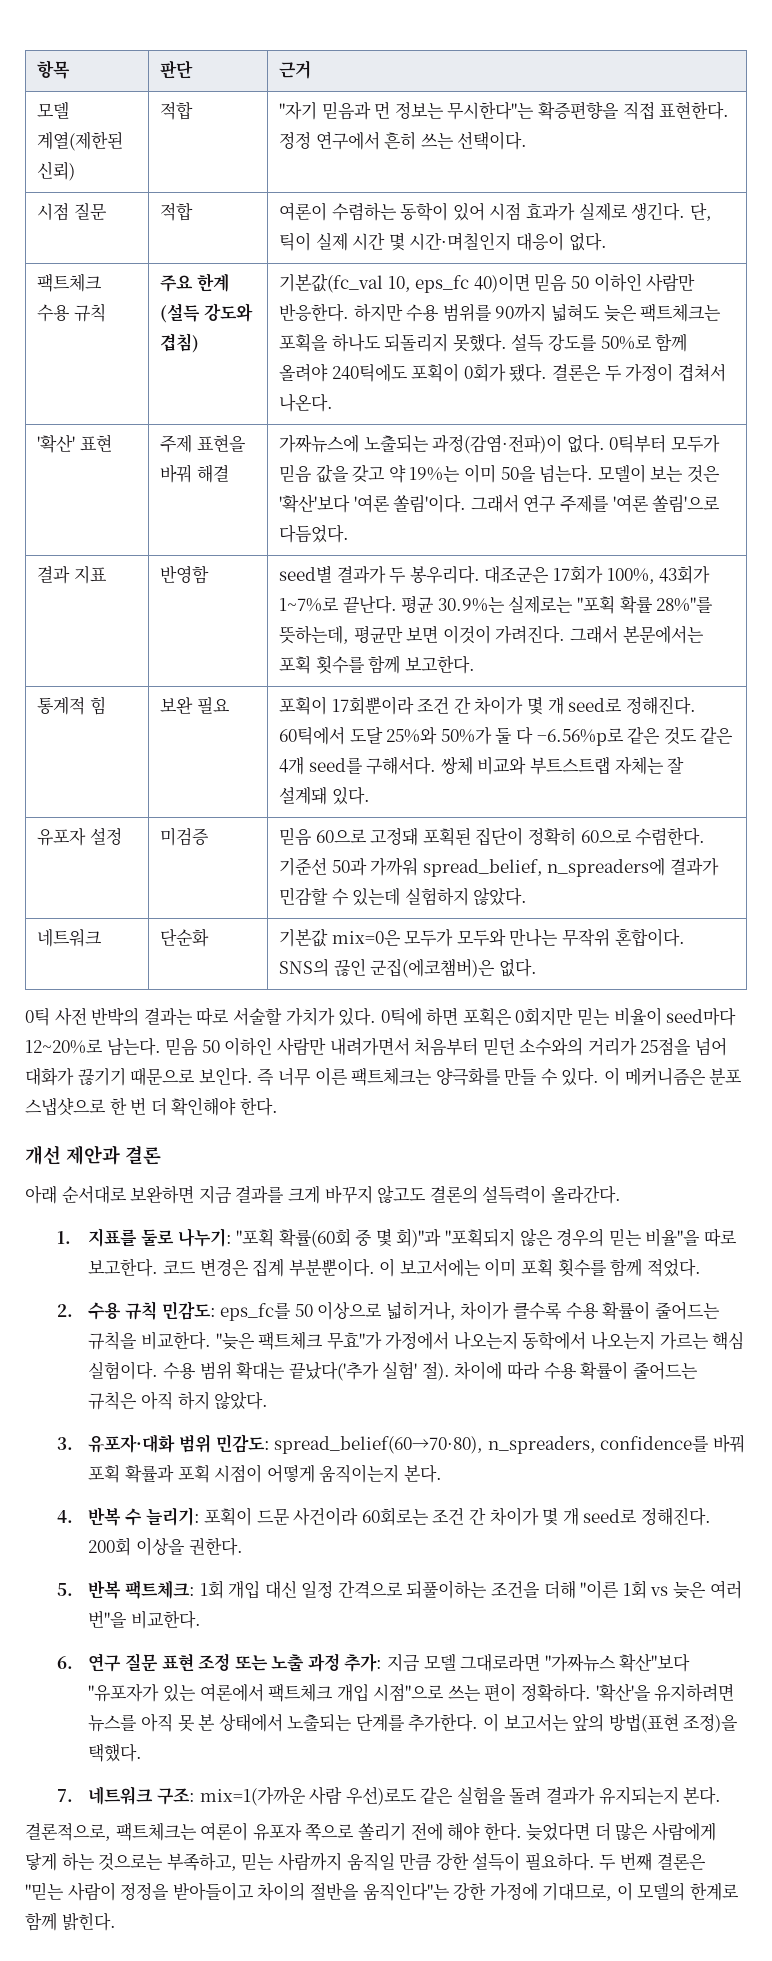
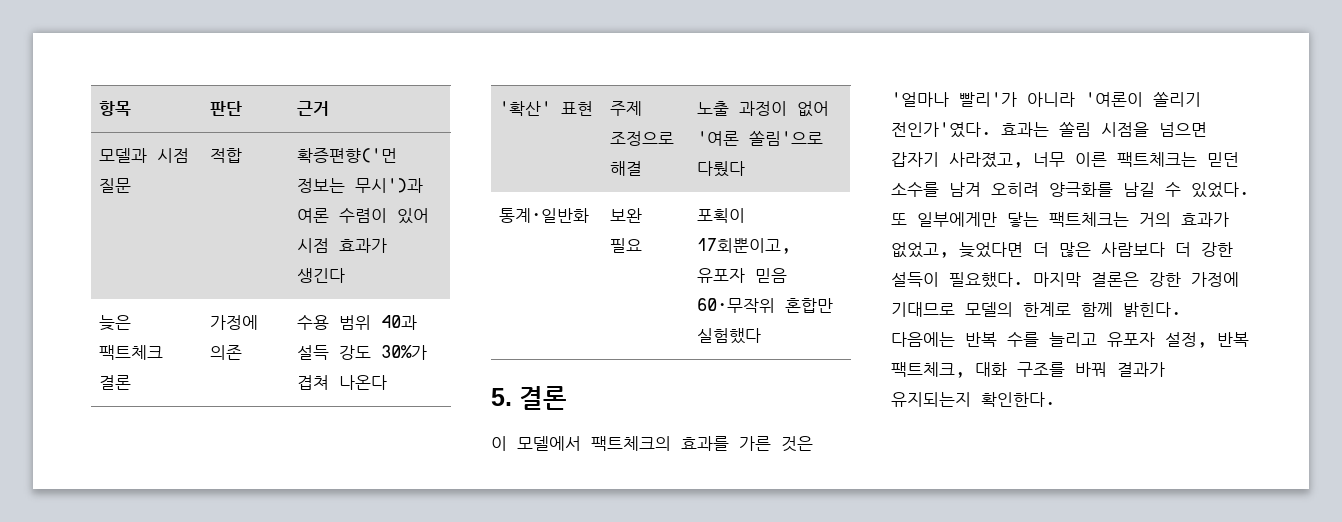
- 모델 계열(제한된 신뢰) | 적합 | "자기 믿음과 먼 정보는 무시한다"는 확증편향을 직접 표현한다. 정정 연구에서 흔히 쓰는 선택이다.
- 시점 질문 | 적합 | 여론이 수렴하는 동학이 있어 시점 효과가 실제로 생긴다. 단, 틱이 실제 시간 몇 시간·며칠인지 대응이 없다.
- 팩트체크 수용 규칙 | 주요 한계 (설득 강도와 겹침) | 기본값(fc_val 10, eps_fc 40)이면 믿음 50 이하인 사람만 반응한다. 하지만 수용 범위를 90까지 넓혀도 늦은 팩트체크는 포획을 하나도 되돌리지 못했다. 설득 강도를 50%로 함께 올려야 240틱에도 포획이 0회가 됐다. 결론은 두 가정이 겹쳐서 나온다.
+ 모델과 시점 질문 | 적합 | 확증편향('먼 정보는 무시')과 여론 수렴이 있어 시점 효과가 생긴다
+ 늦은 팩트체크 결론 | 가정에 의존 | 수용 범위 40과 설득 강도 30%가 겹쳐 나온다
- '확산' 표현 | 주제 표현을 바꿔 해결 | 가짜뉴스에 노출되는 과정(감염·전파)이 없다. 0틱부터 모두가 믿음 값을 갖고 약 19%는 이미 50을 넘는다. 모델이 보는 것은 '확산'보다 '여론 쏠림'이다. 그래서 연구 주제를 '여론 쏠림'으로 다듬었다.
- 결과 지표 | 반영함 | seed별 결과가 두 봉우리다. 대조군은 17회가 100%, 43회가 1~7%로 끝난다. 평균 30.9%는 실제로는 "포획 확률 28%"를 뜻하는데, 평균만 보면 이것이 가려진다. 그래서 본문에서는 포획 횟수를 함께 보고한다.
- 통계적 힘 | 보완 필요 | 포획이 17회뿐이라 조건 간 차이가 몇 개 seed로 정해진다. 60틱에서 도달 25%와 50%가 둘 다 −6.56%p로 같은 것도 같은 4개 seed를 구해서다. 쌍체 비교와 부트스트랩 자체는 잘 설계돼 있다.
- 유포자 설정 | 미검증 | 믿음 60으로 고정돼 포획된 집단이 정확히 60으로 수렴한다. 기준선 50과 가까워 spread_belief, n_spreaders에 결과가 민감할 수 있는데 실험하지 않았다.
- 네트워크 | 단순화 | 기본값 mix=0은 모두가 모두와 만나는 무작위 혼합이다. SNS의 끊인 군집(에코챔버)은 없다.
- 0틱 사전 반박의 결과는 따로 서술할 가치가 있다. 0틱에 하면 포획은 0회지만 믿는 비율이 seed마다 12~20%로 남는다. 믿음 50 이하인 사람만 내려가면서 처음부터 믿던 소수와의 거리가 25점을 넘어 대화가 끊기기 때문으로 보인다. 즉 너무 이른 팩트체크는 양극화를 만들 수 있다. 이 메커니즘은 분포 스냅샷으로 한 번 더 확인해야 한다.
- 개선 제안과 결론
- 아래 순서대로 보완하면 지금 결과를 크게 바꾸지 않고도 결론의 설득력이 올라간다.
- 1. 지표를 둘로 나누기: "포획 확률(60회 중 몇 회)"과 "포획되지 않은 경우의 믿는 비율"을 따로 보고한다. 코드 변경은 집계 부분뿐이다. 이 보고서에는 이미 포획 횟수를 함께 적었다.
- 2. 수용 규칙 민감도: eps_fc를 50 이상으로 넓히거나, 차이가 클수록 수용 확률이 줄어드는 규칙을 비교한다. "늦은 팩트체크 무효"가 가정에서 나오는지 동학에서 나오는지 가르는 핵심 실험이다. 수용 범위 확대는 끝났다('추가 실험' 절). 차이에 따라 수용 확률이 줄어드는 규칙은 아직 하지 않았다.
- 3. 유포자·대화 범위 민감도: spread_belief(60→70·80), n_spreaders, confidence를 바꿔 포획 확률과 포획 시점이 어떻게 움직이는지 본다.
- 4. 반복 수 늘리기: 포획이 드문 사건이라 60회로는 조건 간 차이가 몇 개 seed로 정해진다. 200회 이상을 권한다.
- 5. 반복 팩트체크: 1회 개입 대신 일정 간격으로 되풀이하는 조건을 더해 "이른 1회 vs 늦은 여러 번"을 비교한다.
- 6. 연구 질문 표현 조정 또는 노출 과정 추가: 지금 모델 그대로라면 "가짜뉴스 확산"보다 "유포자가 있는 여론에서 팩트체크 개입 시점"으로 쓰는 편이 정확하다. '확산'을 유지하려면 뉴스를 아직 못 본 상태에서 노출되는 단계를 추가한다. 이 보고서는 앞의 방법(표현 조정)을 택했다.
- 7. 네트워크 구조: mix=1(가까운 사람 우선)로도 같은 실험을 돌려 결과가 유지되는지 본다.
- 결론적으로, 팩트체크는 여론이 유포자 쪽으로 쏠리기 전에 해야 한다. 늦었다면 더 많은 사람에게 닿게 하는 것으로는 부족하고, 믿는 사람까지 움직일 만큼 강한 설득이 필요하다. 두 번째 결론은 "믿는 사람이 정정을 받아들이고 차이의 절반을 움직인다"는 강한 가정에 기대므로, 이 모델의 한계로 함께 밝힌다.
+ '확산' 표현 | 주제 조정으로 해결 | 노출 과정이 없어 '여론 쏠림'으로 다뤘다
+ 통계·일반화 | 보완 필요 | 포획이 17회뿐이고, 유포자 믿음 60·무작위 혼합만 실험했다
+ 5. 결론
+ 이 모델에서 팩트체크의 효과를 가른 것은 '얼마나 빨리'가 아니라 '여론이 쏠리기 전인가'였다. 효과는 쏠림 시점을 넘으면 갑자기 사라졌고, 너무 이른 팩트체크는 믿던 소수를 남겨 오히려 양극화를 남길 수 있었다. 또 일부에게만 닿는 팩트체크는 거의 효과가 없었고, 늦었다면 더 많은 사람보다 더 강한 설득이 필요했다. 마지막 결론은 강한 가정에 기대므로 모델의 한계로 함께 밝힌다. 다음에는 반복 수를 늘리고 유포자 설정, 반복 팩트체크, 대화 구조를 바꿔 결과가 유지되는지 확인한다.

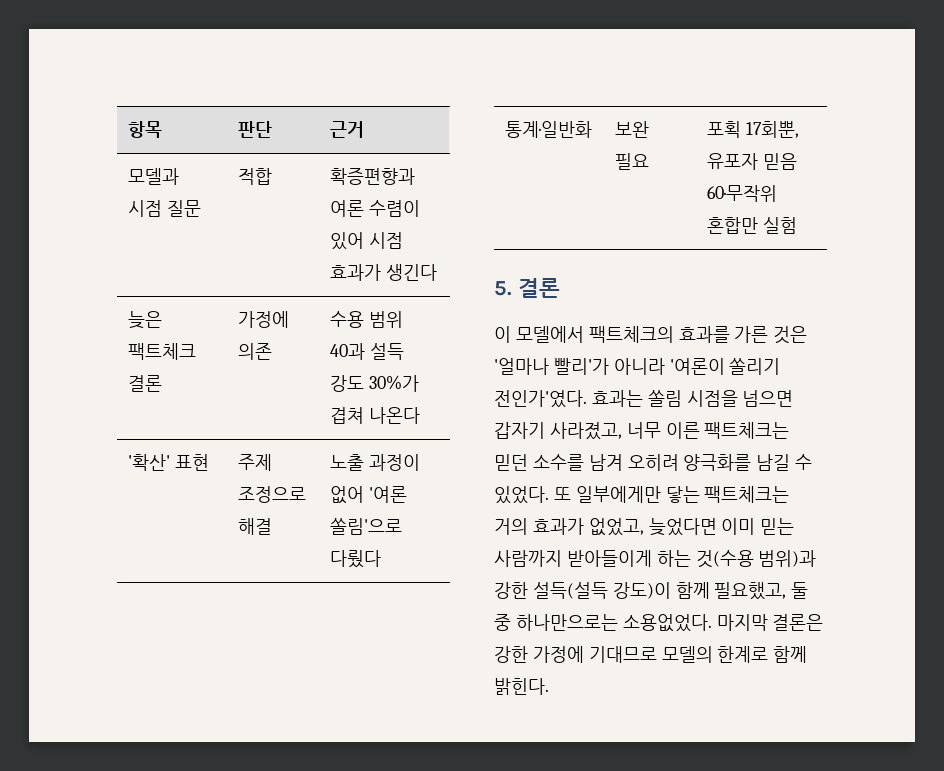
- 모델과 시점 질문 | 적합 | 확증편향('먼 정보는 무시')과 여론 수렴이 있어 시점 효과가 생긴다
+ 모델과 시점 질문 | 적합 | 확증편향과 여론 수렴이 있어 시점 효과가 생긴다
- 통계·일반화 | 보완 필요 | 포획이 17회뿐이고, 유포자 믿음 60·무작위 혼합만 실험했다
+ 통계·일반화 | 보완 필요 | 포획 17회뿐, 유포자 믿음 60·무작위 혼합만 실험
- 또 일부에게만 닿는 팩트체크는 거의 효과가 없었고, 늦었다면 더 많은 사람보다 더 강한 설득이 필요했다.
+ 또 일부에게만 닿는 팩트체크는 거의 효과가 없었고, 늦었다면 이미 믿는 사람까지 받아들이게 하는 것(수용 범위)과 강한 설득(설득 강도)이 함께 필요했고, 둘 중 하나만으로는 소용없었다.
- 다음에는 반복 수를 늘리고 유포자 설정, 반복 팩트체크, 대화 구조를 바꿔 결과가 유지되는지 확인한다.

